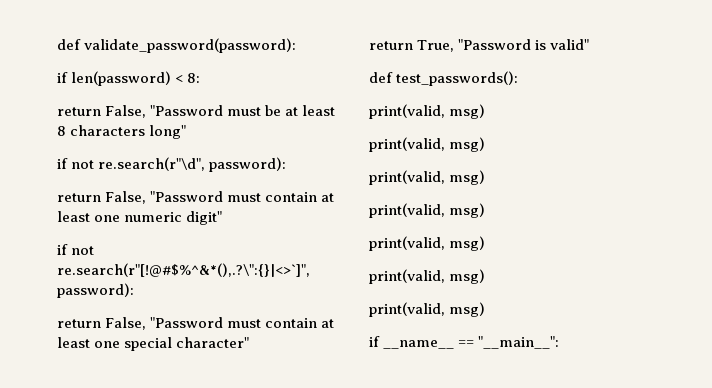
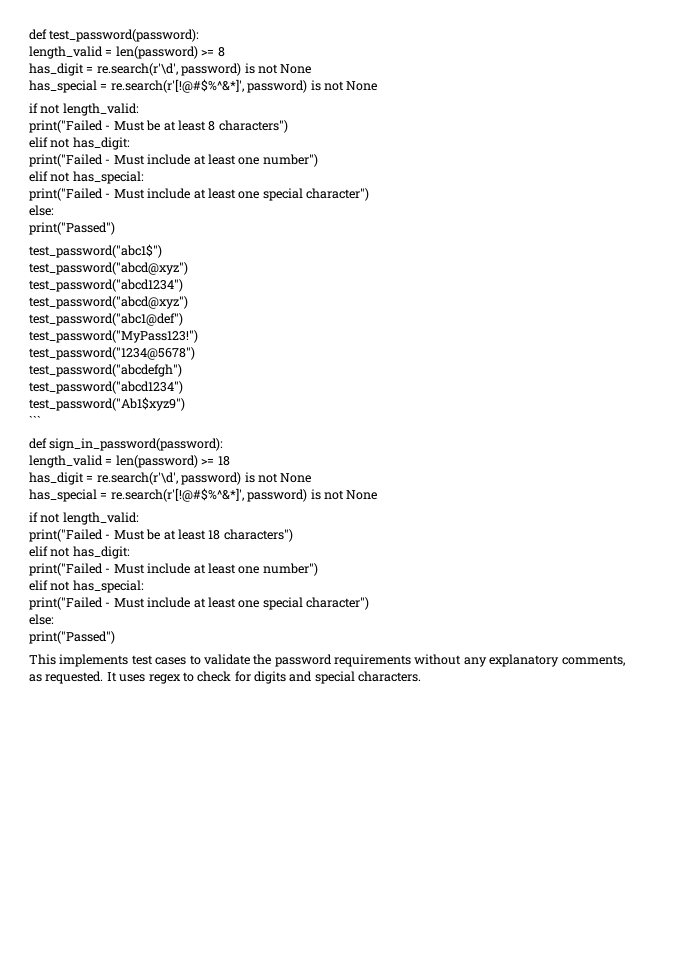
- def validate_password(password):
- if len(password) < 8:
- return False, "Password must be at least 8 characters long"
- if not re.search(r"\d", password):
- return False, "Password must contain at least one numeric digit"
- if not re.search(r"[!@#$%^&*(),.?\":{}|<>`]", password):
- return False, "Password must contain at least one special character"
- return True, "Password is valid"
- def test_passwords():
- print(valid, msg)
- print(valid, msg)
- print(valid, msg)
- print(valid, msg)
- print(valid, msg)
- print(valid, msg)
- print(valid, msg)
- if __name__ == "__main__":
+ def test_password(password):
+ length_valid = len(password) >= 8
+ has_digit = re.search(r'\d', password) is not None
+ has_special = re.search(r'[!@#$%^&*]', password) is not None
+ if not length_valid:
+ print("Failed - Must be at least 8 characters")
+ elif not has_digit:
+ print("Failed - Must include at least one number")
+ elif not has_special:
+ print("Failed - Must include at least one special character")
+ else:
+ print("Passed")
+ test_password("abc1$")
+ test_password("abcd@xyz")
+ test_password("abcd1234")
+ test_password("abcd@xyz")
+ test_password("abc1@def")
+ test_password("MyPass123!")
+ test_password("1234@5678")
+ test_password("abcdefgh")
+ test_password("abcd1234")
+ test_password("Ab1$xyz9")
+ ```
+ def sign_in_password(password):
+ length_valid = len(password) >= 18
+ has_digit = re.search(r'\d', password) is not None
+ has_special = re.search(r'[!@#$%^&*]', password) is not None
+ if not length_valid:
+ print("Failed - Must be at least 18 characters")
+ elif not has_digit:
+ print("Failed - Must include at least one number")
+ elif not has_special:
+ print("Failed - Must include at least one special character")
+ else:
+ print("Passed")
+ This implements test cases to validate the password requirements without any explanatory comments, as requested. It uses regex to check for digits and special characters.

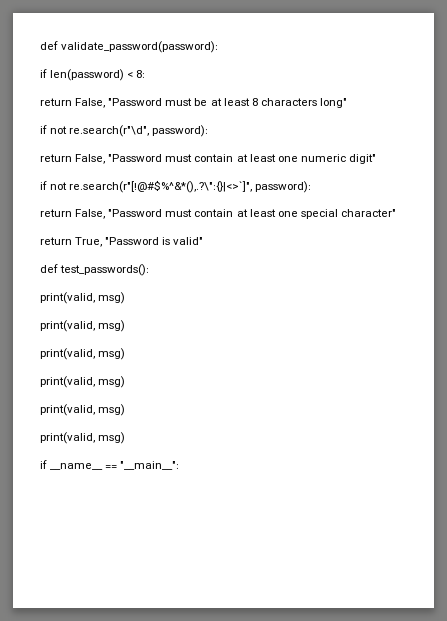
- def test_password(password):
- length_valid = len(password) >= 8
- has_digit = re.search(r'\d', password) is not None
- has_special = re.search(r'[!@#$%^&*]', password) is not None
- if not length_valid:
- print("Failed - Must be at least 8 characters")
- elif not has_digit:
- print("Failed - Must include at least one number")
- elif not has_special:
- print("Failed - Must include at least one special character")
- else:
- print("Passed")
- test_password("abc1$")
- test_password("abcd@xyz")
- test_password("abcd1234")
- test_password("abcd@xyz")
- test_password("abc1@def")
- test_password("MyPass123!")
- test_password("1234@5678")
- test_password("abcdefgh")
- test_password("abcd1234")
- test_password("Ab1$xyz9")
- ```
- def sign_in_password(password):
- length_valid = len(password) >= 18
- has_digit = re.search(r'\d', password) is not None
- has_special = re.search(r'[!@#$%^&*]', password) is not None
- if not length_valid:
- print("Failed - Must be at least 18 characters")
- elif not has_digit:
- print("Failed - Must include at least one number")
- elif not has_special:
- print("Failed - Must include at least one special character")
- else:
- print("Passed")
- This implements test cases to validate the password requirements without any explanatory comments, as requested. It uses regex to check for digits and special characters.
+ def validate_password(password):
+ if len(password) < 8:
+ return False, "Password must be at least 8 characters long"
+ if not re.search(r"\d", password):
+ return False, "Password must contain at least one numeric digit"
+ if not re.search(r"[!@#$%^&*(),.?\":{}|<>`]", password):
+ return False, "Password must contain at least one special character"
+ return True, "Password is valid"
+ def test_passwords():
+ print(valid, msg)
+ print(valid, msg)
+ print(valid, msg)
+ print(valid, msg)
+ print(valid, msg)
+ print(valid, msg)
+ if __name__ == "__main__":

